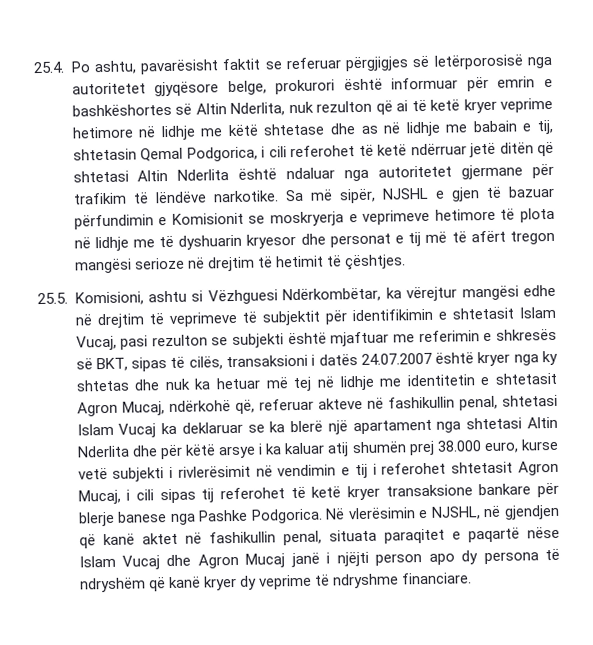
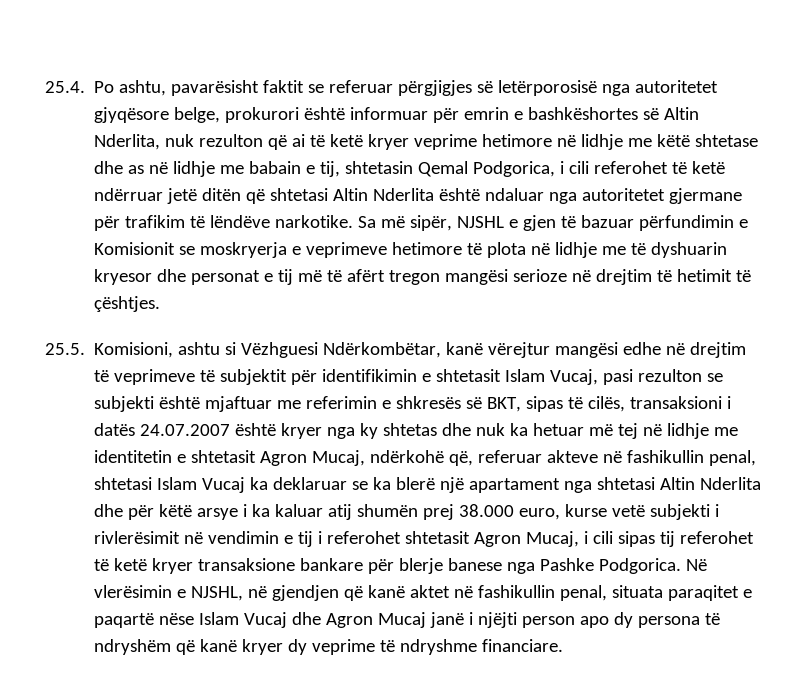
- 25.5. Komisioni, ashtu si Vëzhguesi Ndërkombëtar, ka vërejtur mangësi edhe në drejtim të veprimeve të subjektit për identifikimin e shtetasit Islam Vucaj, pasi rezulton se subjekti është mjaftuar me referimin e shkresës së BKT, sipas të cilës, transaksioni i datës 24.07.2007 është kryer nga ky shtetas dhe nuk ka hetuar më tej në lidhje me identitetin e shtetasit Agron Mucaj, ndërkohë që, referuar akteve në fashikullin penal, shtetasi Islam Vucaj ka deklaruar se ka blerë një apartament nga shtetasi Altin Nderlita dhe për këtë arsye i ka kaluar atij shumën prej 38.000 euro, kurse vetë subjekti i rivlerësimit në vendimin e tij i referohet shtetasit Agron Mucaj, i cili sipas tij referohet të ketë kryer transaksione bankare për blerje banese nga Pashke Podgorica.
+ 25.5. Komisioni, ashtu si Vëzhguesi Ndërkombëtar, kanë vërejtur mangësi edhe në drejtim të veprimeve të subjektit për identifikimin e shtetasit Islam Vucaj, pasi rezulton se subjekti është mjaftuar me referimin e shkresës së BKT, sipas të cilës, transaksioni i datës 24.07.2007 është kryer nga ky shtetas dhe nuk ka hetuar më tej në lidhje me identitetin e shtetasit Agron Mucaj, ndërkohë që, referuar akteve në fashikullin penal, shtetasi Islam Vucaj ka deklaruar se ka blerë një apartament nga shtetasi Altin Nderlita dhe për këtë arsye i ka kaluar atij shumën prej 38.000 euro, kurse vetë subjekti i rivlerësimit në vendimin e tij i referohet shtetasit Agron Mucaj, i cili sipas tij referohet të ketë kryer transaksione bankare për blerje banese nga Pashke Podgorica.

